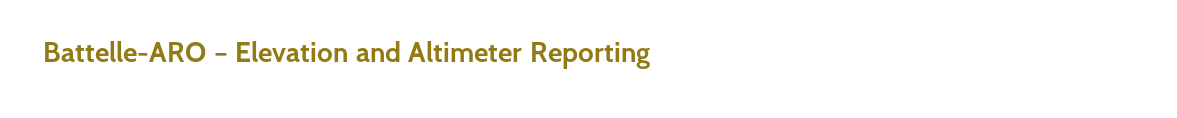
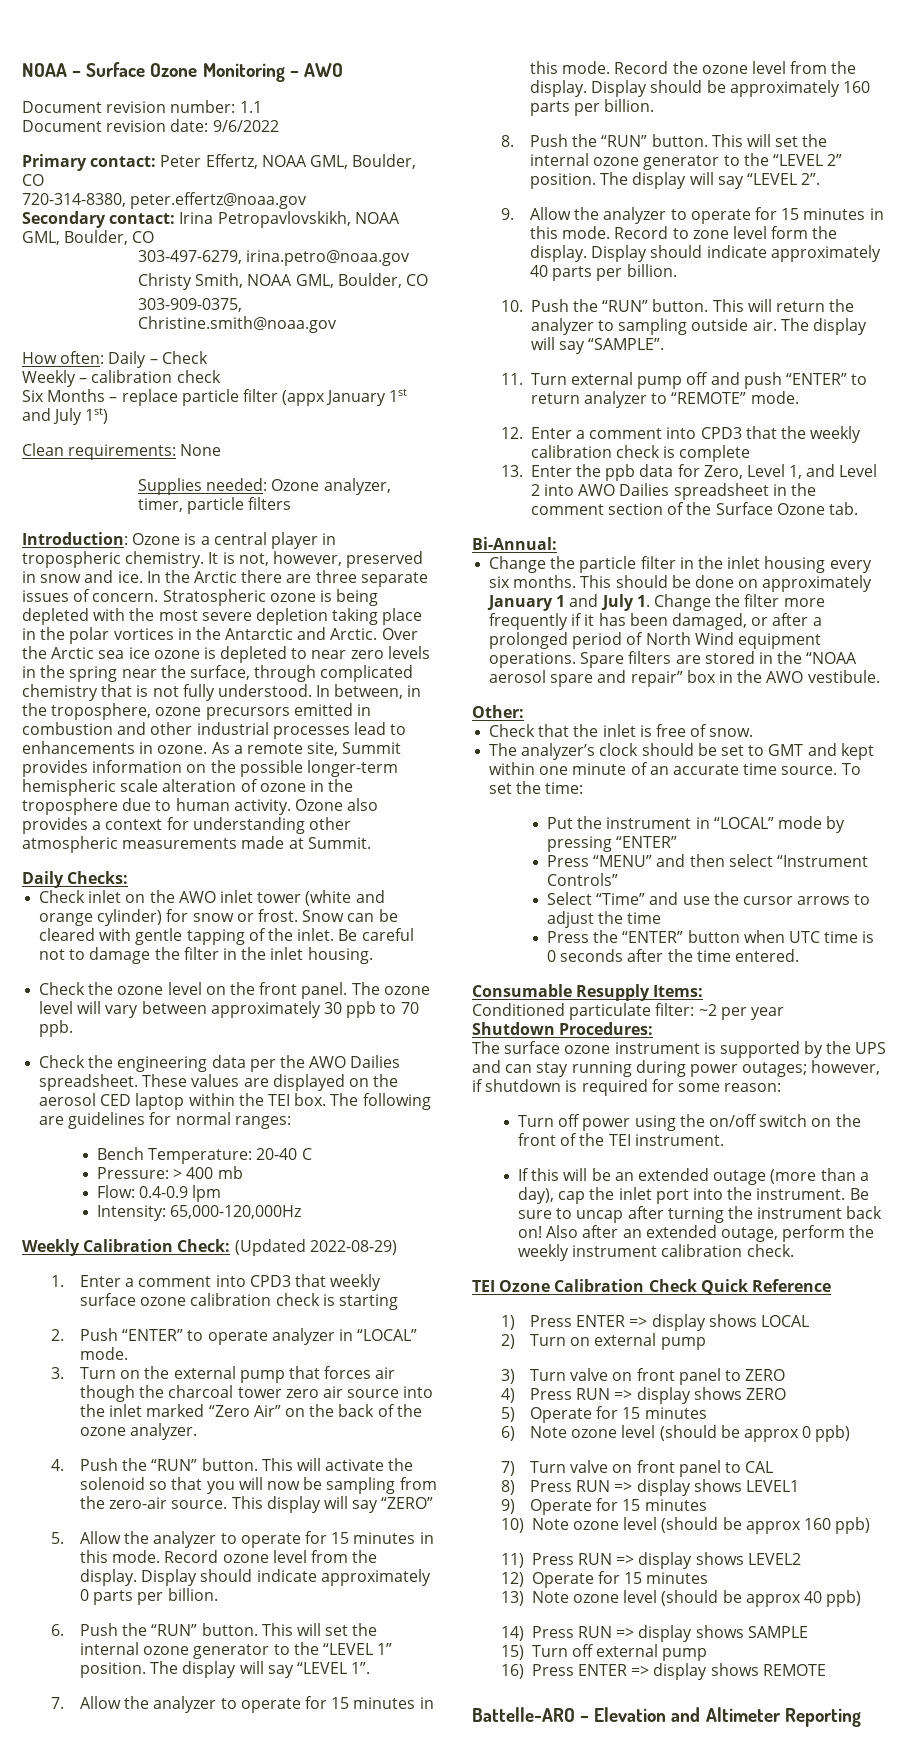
+ NOAA – Surface Ozone Monitoring – AWO
+ Document revision number: 1.1
+ Document revision date: 9/6/2022
+ Primary contact: Peter Effertz, NOAA GML, Boulder, CO
+ 720-314-8380, peter.effertz@noaa.gov
+ Secondary contact: Irina Petropavlovskikh, NOAA GML, Boulder, CO
+ 303-497-6279, irina.petro@noaa.gov
+ Christy Smith, NOAA GML, Boulder, CO
+ 303-909-0375, Christine.smith@noaa.gov
+ How often: Daily – Check
+ Weekly – calibration check
+ Six Months – replace particle filter (appx January 1st and July 1st)
+ Clean requirements: None
+ Supplies needed: Ozone analyzer, timer, particle filters
+ Introduction: Ozone is a central player in tropospheric chemistry. It is not, however, preserved in snow and ice. In the Arctic there are three separate issues of concern. Stratospheric ozone is being depleted with the most severe depletion taking place in the polar vortices in the Antarctic and Arctic. Over the Arctic sea ice ozone is depleted to near zero levels in the spring near the surface, through complicated chemistry that is not fully understood. In between, in the troposphere, ozone precursors emitted in combustion and other industrial processes lead to enhancements in ozone. As a remote site, Summit provides information on the possible longer-term hemispheric scale alteration of ozone in the troposphere due to human activity. Ozone also provides a context for understanding other atmospheric measurements made at Summit.
+ Daily Checks:
+ Check inlet on the AWO inlet tower (white and orange cylinder) for snow or frost. Snow can be cleared with gentle tapping of the inlet. Be careful not to damage the filter in the inlet housing.
+ Check the ozone level on the front panel. The ozone level will vary between approximately 30 ppb to 70 ppb.
+ Check the engineering data per the AWO Dailies spreadsheet. These values are displayed on the aerosol CED laptop within the TEI box. The following are guidelines for normal ranges:
+ Bench Temperature: 20-40 C
+ Pressure: > 400 mb
+ Flow: 0.4-0.9 lpm
+ Intensity: 65,000-120,000Hz
+ Weekly Calibration Check: (Updated 2022-08-29)
+ 1. Enter a comment into CPD3 that weekly surface ozone calibration check is starting
+ 2. Push “ENTER” to operate analyzer in “LOCAL” mode.
+ 3. Turn on the external pump that forces air though the charcoal tower zero air source into the inlet marked “Zero Air” on the back of the ozone analyzer.
+ 4. Push the “RUN” button. This will activate the solenoid so that you will now be sampling from the zero-air source. This display will say “ZERO”
+ 5. Allow the analyzer to operate for 15 minutes in this mode. Record ozone level from the display. Display should indicate approximately 0 parts per billion.
+ 6. Push the “RUN” button. This will set the internal ozone generator to the “LEVEL 1” position. The display will say “LEVEL 1”.
+ 7. Allow the analyzer to operate for 15 minutes in this mode. Record the ozone level from the display. Display should be approximately 160 parts per billion.
+ 8. Push the “RUN” button. This will set the internal ozone generator to the “LEVEL 2” position. The display will say “LEVEL 2”.
+ 9. Allow the analyzer to operate for 15 minutes in this mode. Record to zone level form the display. Display should indicate approximately 40 parts per billion.
+ 10. Push the “RUN” button. This will return the analyzer to sampling outside air. The display will say “SAMPLE”.
+ 11. Turn external pump off and push “ENTER” to return analyzer to “REMOTE” mode.
+ 12. Enter a comment into CPD3 that the weekly calibration check is complete
+ 13. Enter the ppb data for Zero, Level 1, and Level 2 into AWO Dailies spreadsheet in the comment section of the Surface Ozone tab.
+ Bi-Annual:
+ Change the particle filter in the inlet housing every six months. This should be done on approximately January 1 and July 1. Change the filter more frequently if it has been damaged, or after a prolonged period of North Wind equipment operations. Spare filters are stored in the “NOAA aerosol spare and repair” box in the AWO vestibule.
+ Other:
+ Check that the inlet is free of snow.
+ The analyzer’s clock should be set to GMT and kept within one minute of an accurate time source. To set the time:
+ Put the instrument in “LOCAL” mode by pressing “ENTER”
+ Press “MENU” and then select “Instrument Controls”
+ Select “Time” and use the cursor arrows to adjust the time
+ Press the “ENTER” button when UTC time is 0 seconds after the time entered.
+ Consumable Resupply Items:
+ Conditioned particulate filter: ~2 per year
+ Shutdown Procedures:
+ The surface ozone instrument is supported by the UPS and can stay running during power outages; however, if shutdown is required for some reason:
+ Turn off power using the on/off switch on the front of the TEI instrument.
+ If this will be an extended outage (more than a day), cap the inlet port into the instrument. Be sure to uncap after turning the instrument back on! Also after an extended outage, perform the weekly instrument calibration check.
+ TEI Ozone Calibration Check Quick Reference
+ 1) Press ENTER => display shows LOCAL
+ 2) Turn on external pump
+ 3) Turn valve on front panel to ZERO
+ 4) Press RUN => display shows ZERO
+ 5) Operate for 15 minutes
+ 6) Note ozone level (should be approx 0 ppb)
+ 7) Turn valve on front panel to CAL
+ 8) Press RUN => display shows LEVEL1
+ 9) Operate for 15 minutes
+ 10) Note ozone level (should be approx 160 ppb)
+ 11) Press RUN => display shows LEVEL2
+ 12) Operate for 15 minutes
+ 13) Note ozone level (should be approx 40 ppb)
+ 14) Press RUN => display shows SAMPLE
+ 15) Turn off external pump
+ 16) Press ENTER => display shows REMOTE

